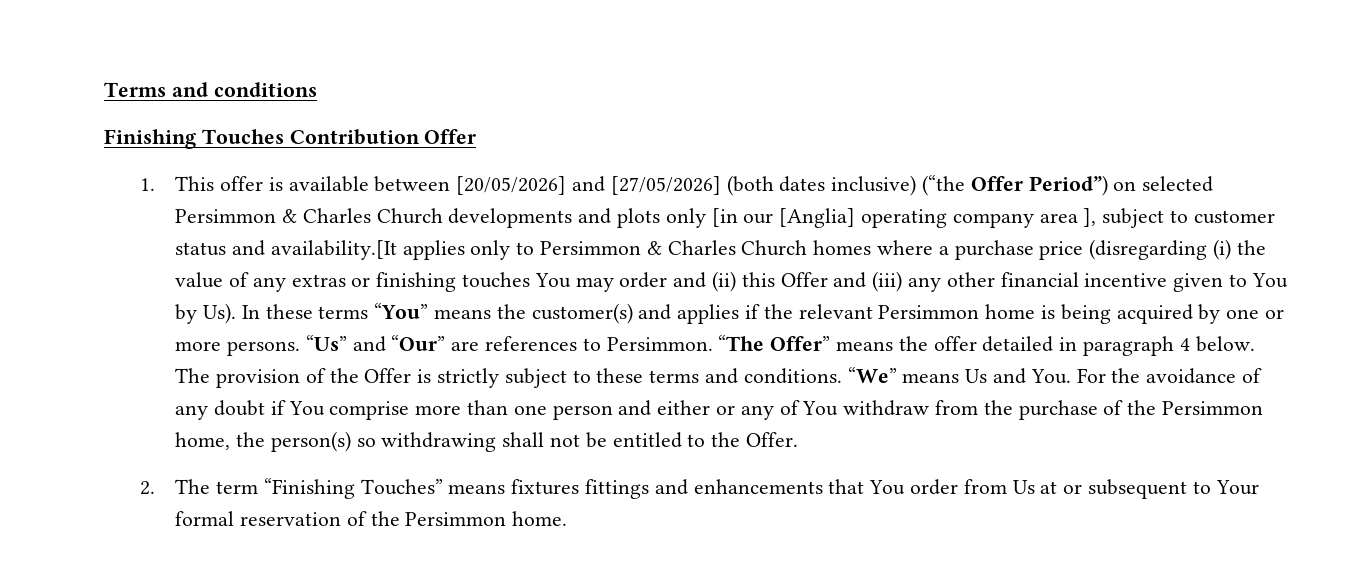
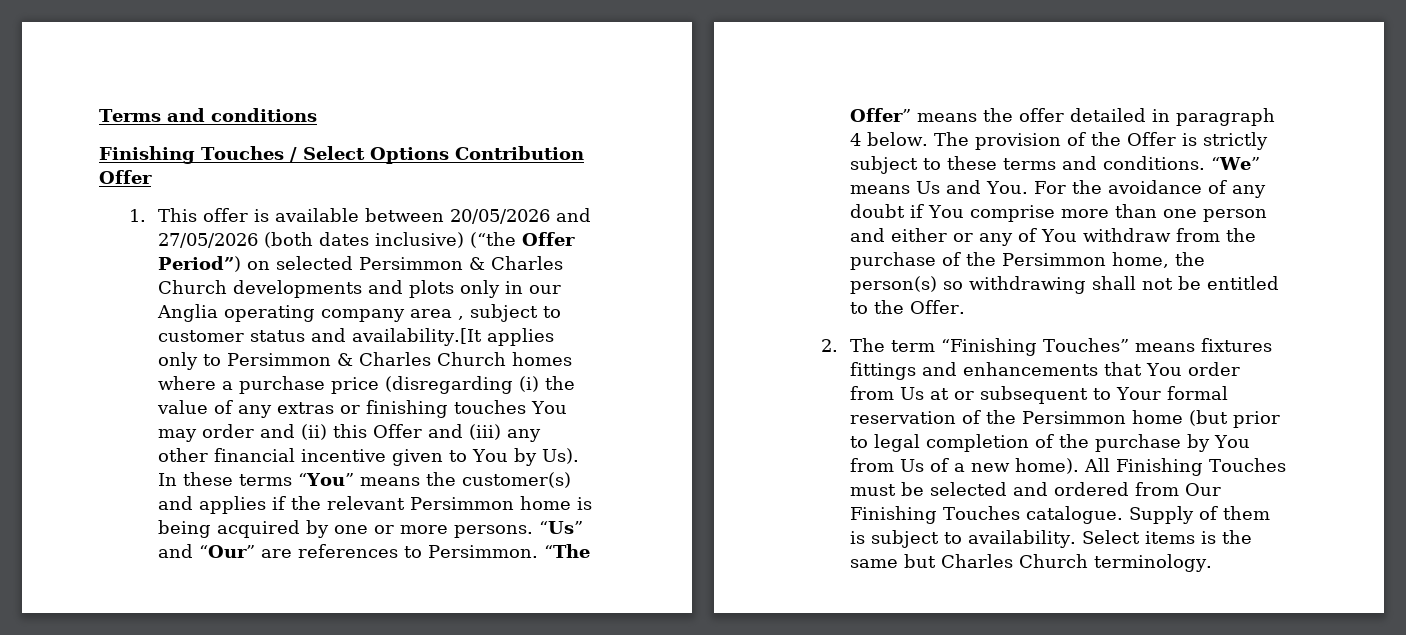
- Finishing Touches Contribution Offer
+ Finishing Touches / Select Options Contribution Offer
- 1. This offer is available between [20/05/2026] and [27/05/2026] (both dates inclusive) (“the Offer Period”) on selected Persimmon & Charles Church developments and plots only [in our [Anglia] operating company area ], subject to customer status and availability.[It applies only to Persimmon & Charles Church homes where a purchase price (disregarding (i) the value of any extras or finishing touches You may order and (ii) this Offer and (iii) any other financial incentive given to You by Us). In these terms “You” means the customer(s) and applies if the relevant Persimmon home is being acquired by one or more persons.
+ 1. This offer is available between 20/05/2026 and 27/05/2026 (both dates inclusive) (“the Offer Period”) on selected Persimmon & Charles Church developments and plots only in our Anglia operating company area , subject to customer status and availability.[It applies only to Persimmon & Charles Church homes where a purchase price (disregarding (i) the value of any extras or finishing touches You may order and (ii) this Offer and (iii) any other financial incentive given to You by Us). In these terms “You” means the customer(s) and applies if the relevant Persimmon home is being acquired by one or more persons.
- 2. The term “Finishing Touches” means fixtures fittings and enhancements that You order from Us at or subsequent to Your formal reservation of the Persimmon home.
+ 2. The term “Finishing Touches” means fixtures fittings and enhancements that You order from Us at or subsequent to Your formal reservation of the Persimmon home (but prior to legal completion of the purchase by You from Us of a new home). All Finishing Touches must be selected and ordered from Our Finishing Touches catalogue. Supply of them is subject to availability. Select items is the same but Charles Church terminology.

